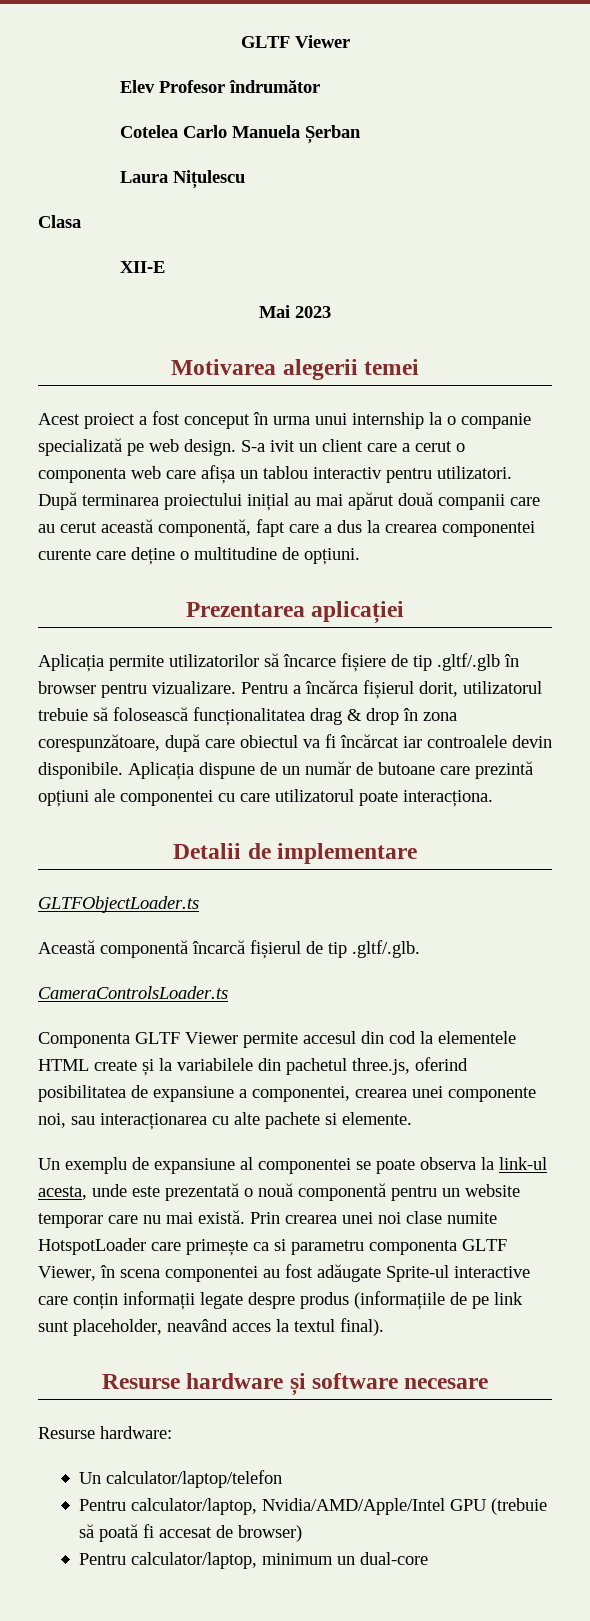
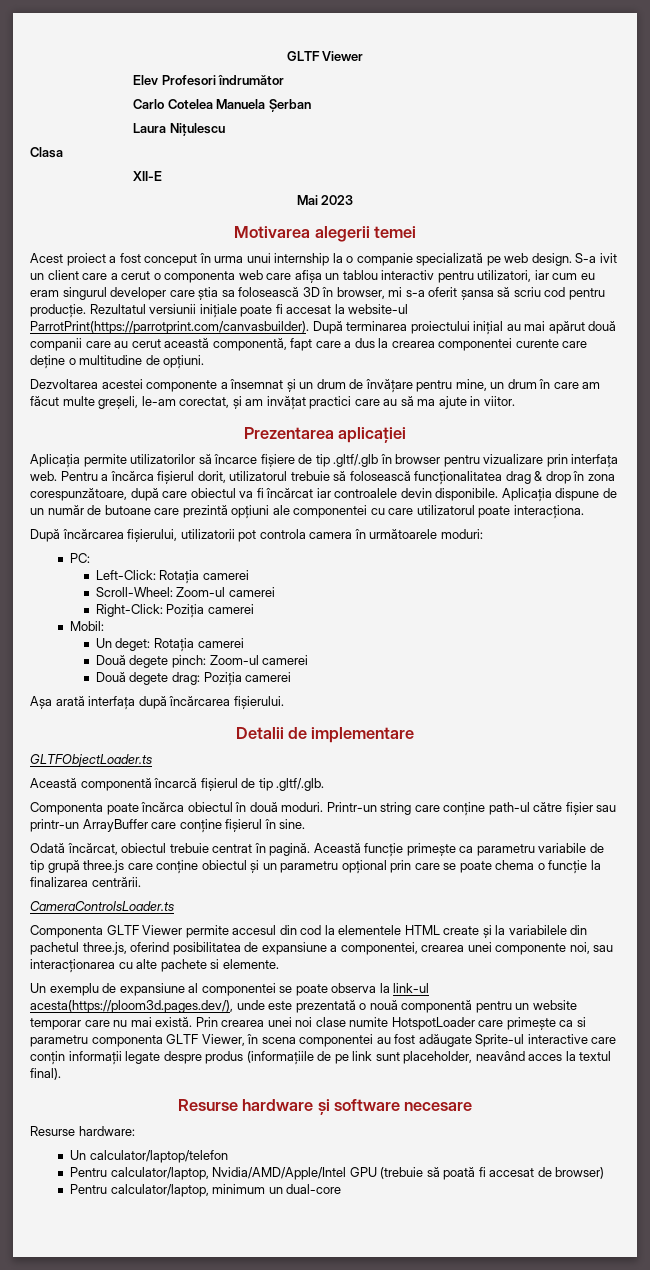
- Elev Profesor îndrumător
+ Elev Profesori îndrumător
- Cotelea Carlo Manuela Șerban
+ Carlo Cotelea Manuela Șerban
- S-a ivit un client care a cerut o componenta web care afișa un tablou interactiv pentru utilizatori. După terminarea proiectului inițial au mai apărut două companii care au cerut această componentă, fapt care a dus la crearea componentei curente care deține o multitudine de opțiuni.
+ S-a ivit un client care a cerut o componenta web care afișa un tablou interactiv pentru utilizatori, iar cum eu eram singurul developer care știa sa folosească 3D în browser, mi s-a oferit șansa să scriu cod pentru producție. Rezultatul versiunii inițiale poate fi accesat la website-ul ParrotPrint(https://parrotprint.com/canvasbuilder). După terminarea proiectului inițial au mai apărut două companii care au cerut această componentă, fapt care a dus la crearea componentei curente care deține o multitudine de opțiuni.
+ Dezvoltarea acestei componente a însemnat și un drum de învățare pentru mine, un drum în care am făcut multe greșeli, le-am corectat, și am invățat practici care au să ma ajute in viitor.
- Aplicația permite utilizatorilor să încarce fișiere de tip .gltf/.glb în browser pentru vizualizare.
+ Aplicația permite utilizatorilor să încarce fișiere de tip .gltf/.glb în browser pentru vizualizare prin interfața web.
+ După încărcarea fișierului, utilizatorii pot controla camera în următoarele moduri:
+ PC:
+ Left-Click: Rotația camerei
+ Scroll-Wheel: Zoom-ul camerei
+ Right-Click: Poziția camerei
+ Mobil:
+ Un deget: Rotația camerei
+ Două degete pinch: Zoom-ul camerei
+ Două degete drag: Poziția camerei
+ Așa arată interfața după încărcarea fișierului.
+ Componenta poate încărca obiectul în două moduri. Printr-un string care conține path-ul către fișier sau printr-un ArrayBuffer care conține fișierul în sine.
+ Odată încărcat, obiectul trebuie centrat în pagină. Această funcție primește ca parametru variabile de tip grupă three.js care conține obiectul și un parametru opțional prin care se poate chema o funcție la finalizarea centrării.
- Un exemplu de expansiune al componentei se poate observa la link-ul acesta, unde este prezentată o nouă componentă pentru un website temporar care nu mai există.
+ Un exemplu de expansiune al componentei se poate observa la link-ul acesta(https://ploom3d.pages.dev/), unde este prezentată o nouă componentă pentru un website temporar care nu mai există.

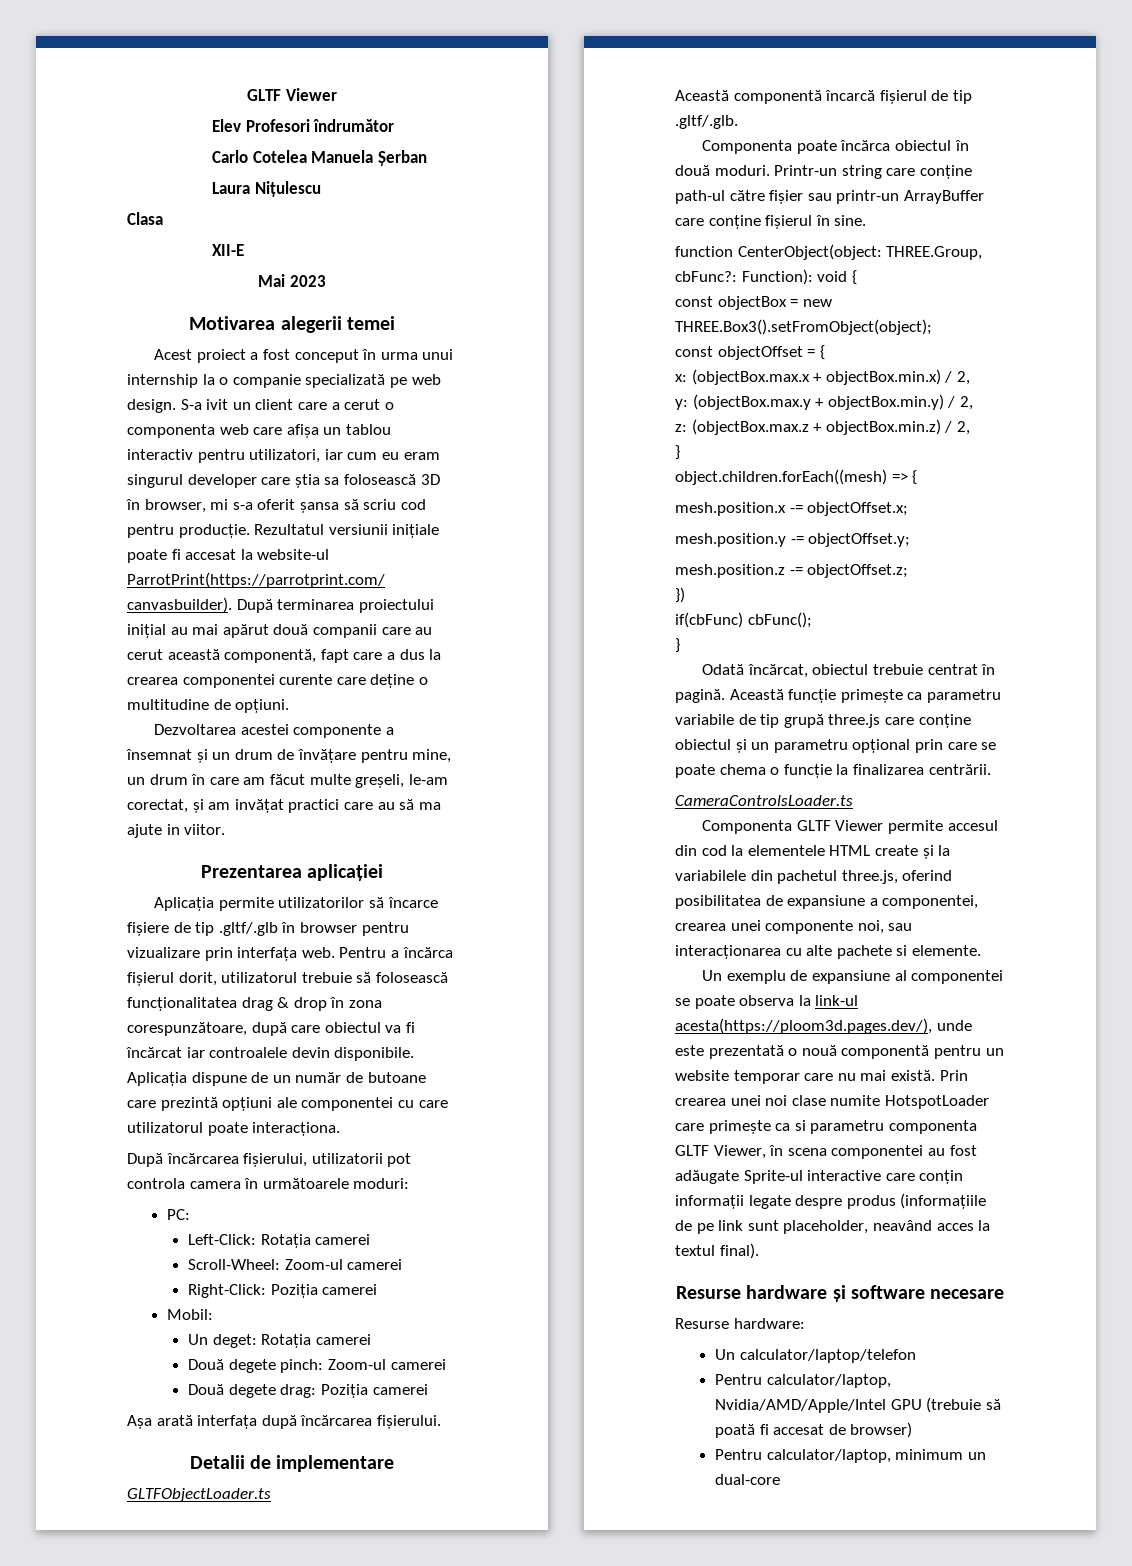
+ function CenterObject(object: THREE.Group, cbFunc?: Function): void {
+ const objectBox = new THREE.Box3().setFromObject(object);
+ const objectOffset = {
+ x: (objectBox.max.x + objectBox.min.x) / 2,
+ y: (objectBox.max.y + objectBox.min.y) / 2,
+ z: (objectBox.max.z + objectBox.min.z) / 2,
+ }
+ object.children.forEach((mesh) => {
+ mesh.position.x -= objectOffset.x;
+ mesh.position.y -= objectOffset.y;
+ mesh.position.z -= objectOffset.z;
+ })
+ if(cbFunc) cbFunc();
+ }

